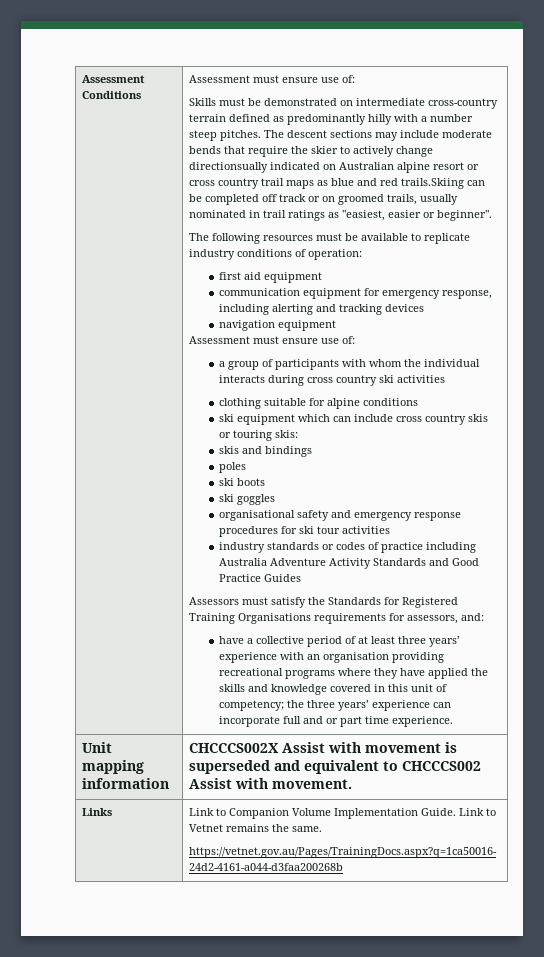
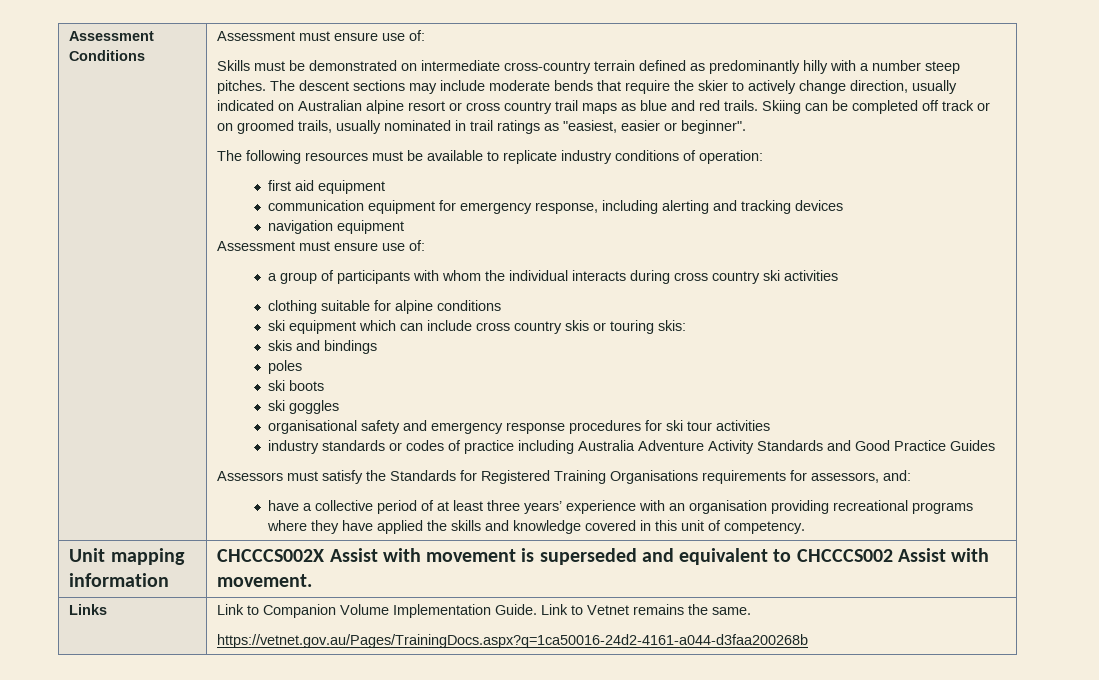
- The descent sections may include moderate bends that require the skier to actively change directionsually indicated on Australian alpine resort or cross country trail maps as blue and red trails.Skiing can be completed off track or on groomed trails, usually nominated in trail ratings as "easiest, easier or beginner".
+ The descent sections may include moderate bends that require the skier to actively change direction, usually indicated on Australian alpine resort or cross country trail maps as blue and red trails. Skiing can be completed off track or on groomed trails, usually nominated in trail ratings as "easiest, easier or beginner".
- have a collective period of at least three years’ experience with an organisation providing recreational programs where they have applied the skills and knowledge covered in this unit of competency; the three years’ experience can incorporate full and or part time experience.
+ have a collective period of at least three years’ experience with an organisation providing recreational programs where they have applied the skills and knowledge covered in this unit of competency.

